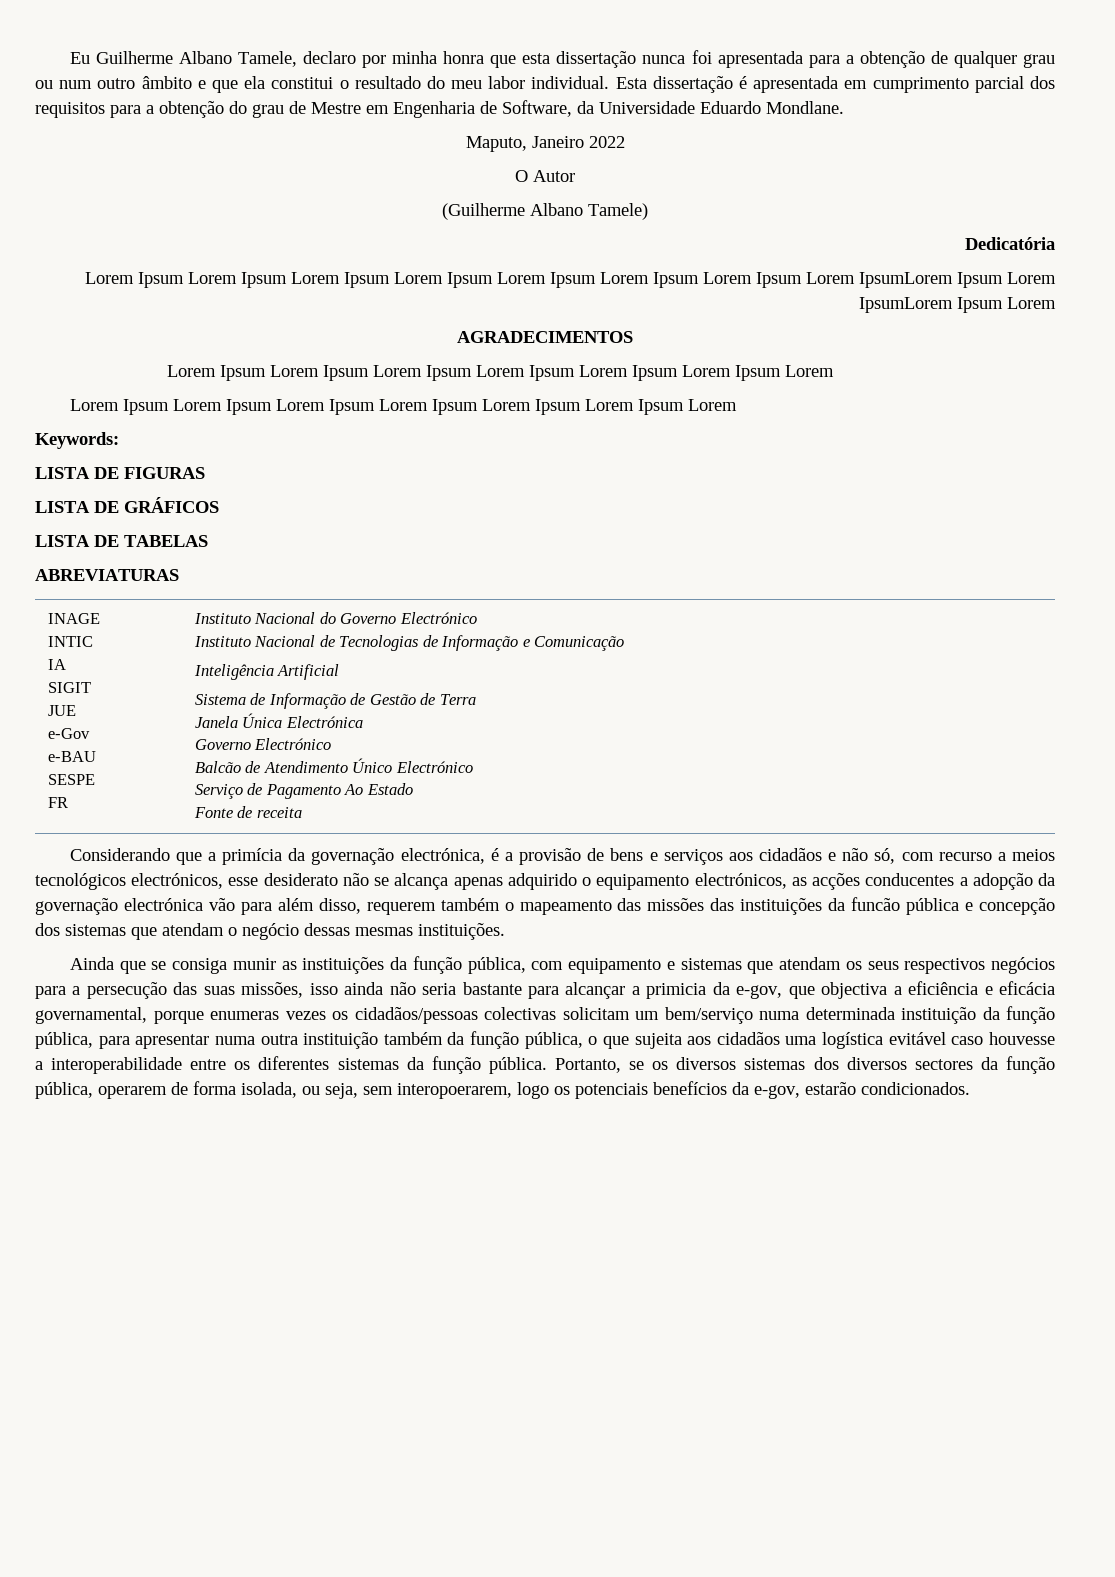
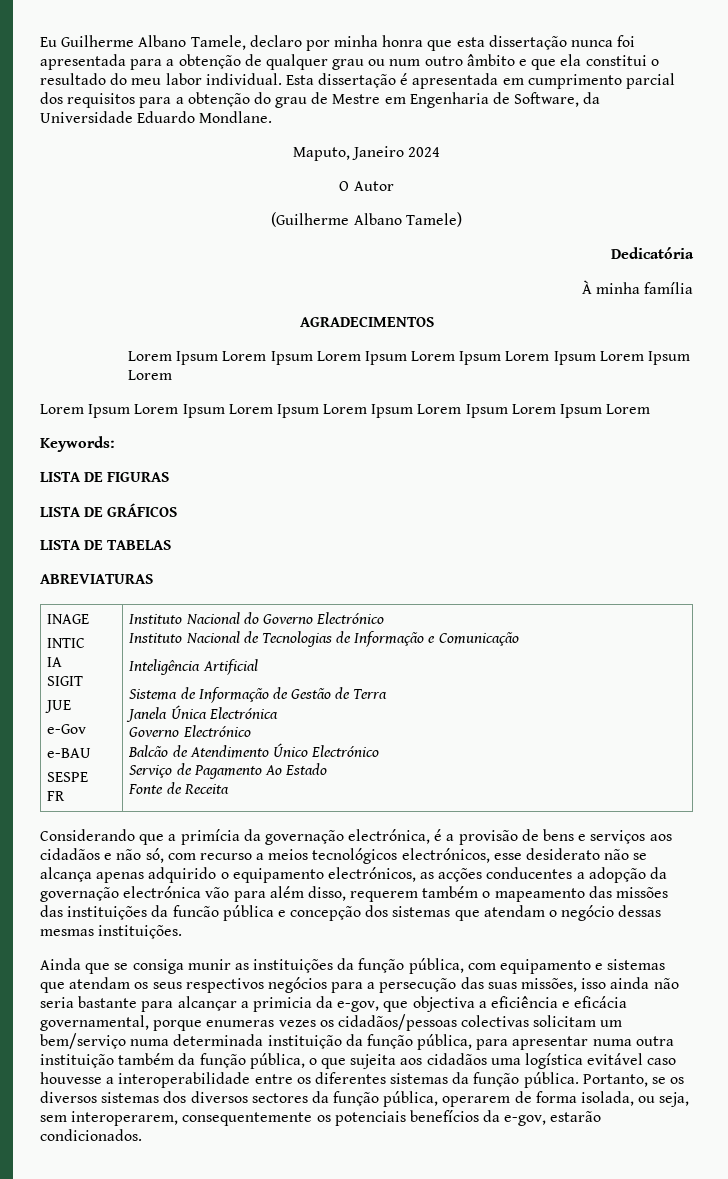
- Maputo, Janeiro 2022
+ Maputo, Janeiro 2024
- Lorem Ipsum Lorem Ipsum Lorem Ipsum Lorem Ipsum Lorem Ipsum Lorem Ipsum Lorem Ipsum Lorem IpsumLorem Ipsum Lorem IpsumLorem Ipsum Lorem
+ À minha família
- Fonte de receita
+ Fonte de Receita
- Portanto, se os diversos sistemas dos diversos sectores da função pública, operarem de forma isolada, ou seja, sem interopoerarem, logo os potenciais benefícios da e-gov, estarão condicionados.
+ Portanto, se os diversos sistemas dos diversos sectores da função pública, operarem de forma isolada, ou seja, sem interoperarem, consequentemente os potenciais benefícios da e-gov, estarão condicionados.

